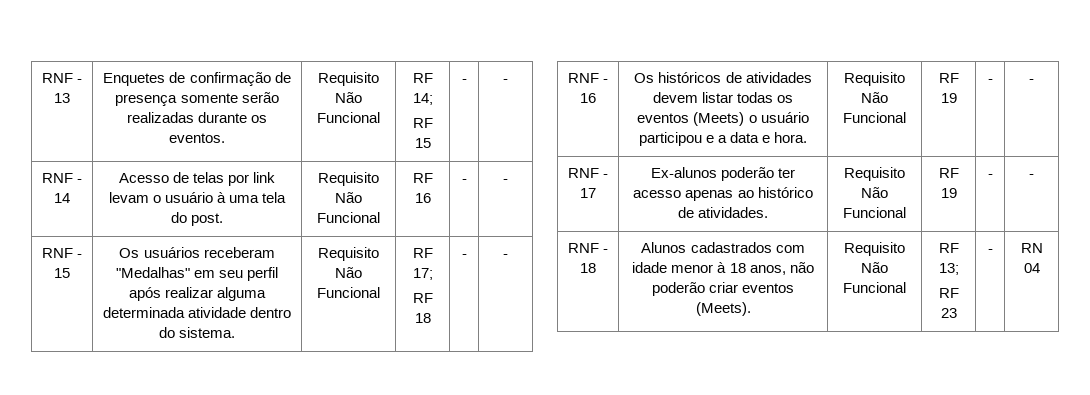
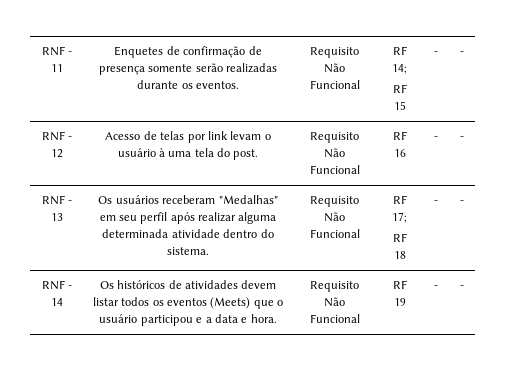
- RNF - 13 | Enquetes de confirmação de presença somente serão realizadas durante os eventos. | Requisito Não Funcional | RF 14;
+ RNF - 11 | Enquetes de confirmação de presença somente serão realizadas durante os eventos. | Requisito Não Funcional | RF 14;
- RNF - 14 | Acesso de telas por link levam o usuário à uma tela do post. | Requisito Não Funcional | RF 16 | - | -
+ RNF - 12 | Acesso de telas por link levam o usuário à uma tela do post. | Requisito Não Funcional | RF 16 | - | -
- RNF - 15 | Os usuários receberam "Medalhas" em seu perfil após realizar alguma determinada atividade dentro do sistema. | Requisito Não Funcional | RF 17;
+ RNF - 13 | Os usuários receberam "Medalhas" em seu perfil após realizar alguma determinada atividade dentro do sistema. | Requisito Não Funcional | RF 17;
- RNF - 16 | Os históricos de atividades devem listar todas os eventos (Meets) o usuário participou e a data e hora. | Requisito Não Funcional | RF 19 | - | -
+ RNF - 14 | Os históricos de atividades devem listar todos os eventos (Meets) que o usuário participou e a data e hora. | Requisito Não Funcional | RF 19 | - | -
- RNF - 17 | Ex-alunos poderão ter acesso apenas ao histórico de atividades. | Requisito Não Funcional | RF 19 | - | -
- RNF - 18 | Alunos cadastrados com idade menor à 18 anos, não poderão criar eventos (Meets). | Requisito Não Funcional | RF 13;
- RF 23 | - | RN 04

